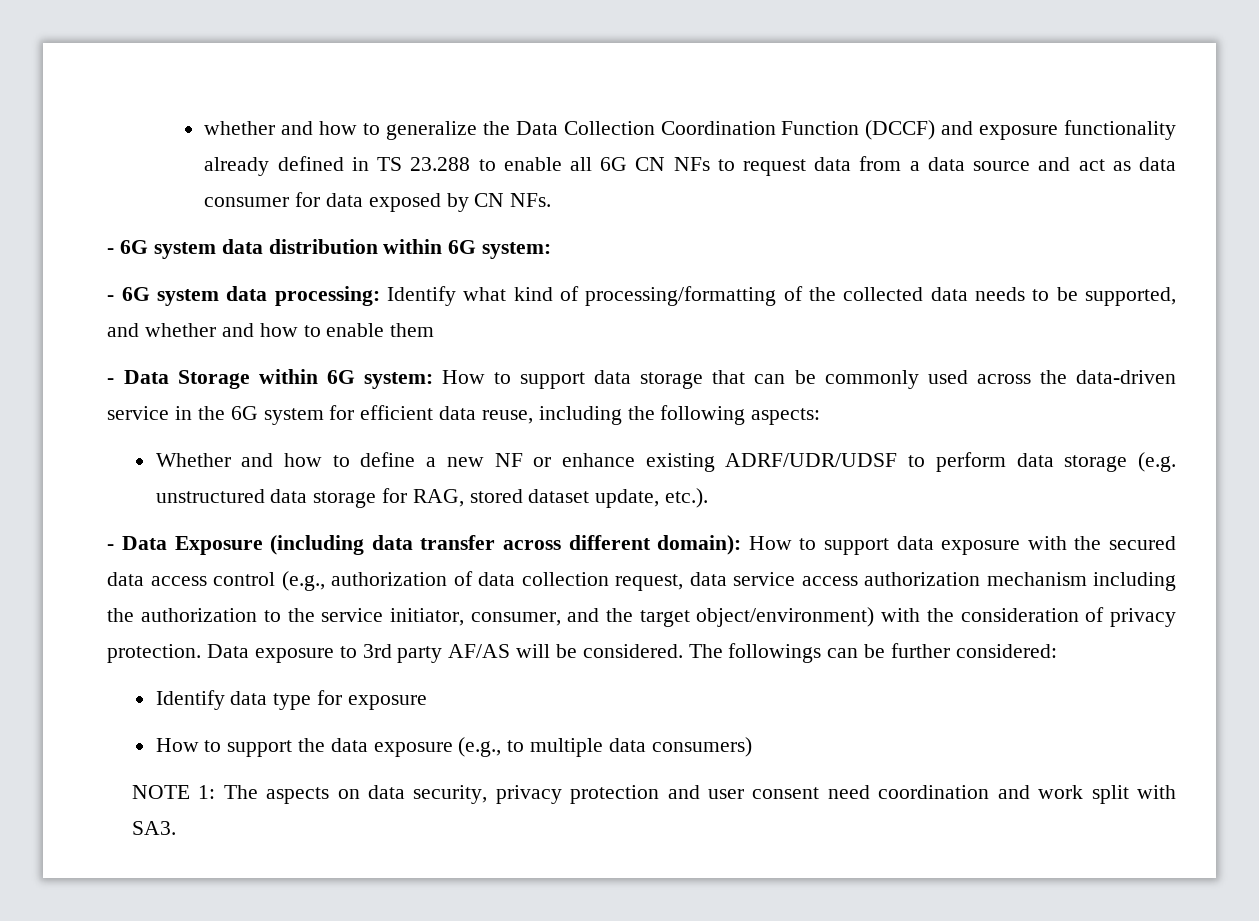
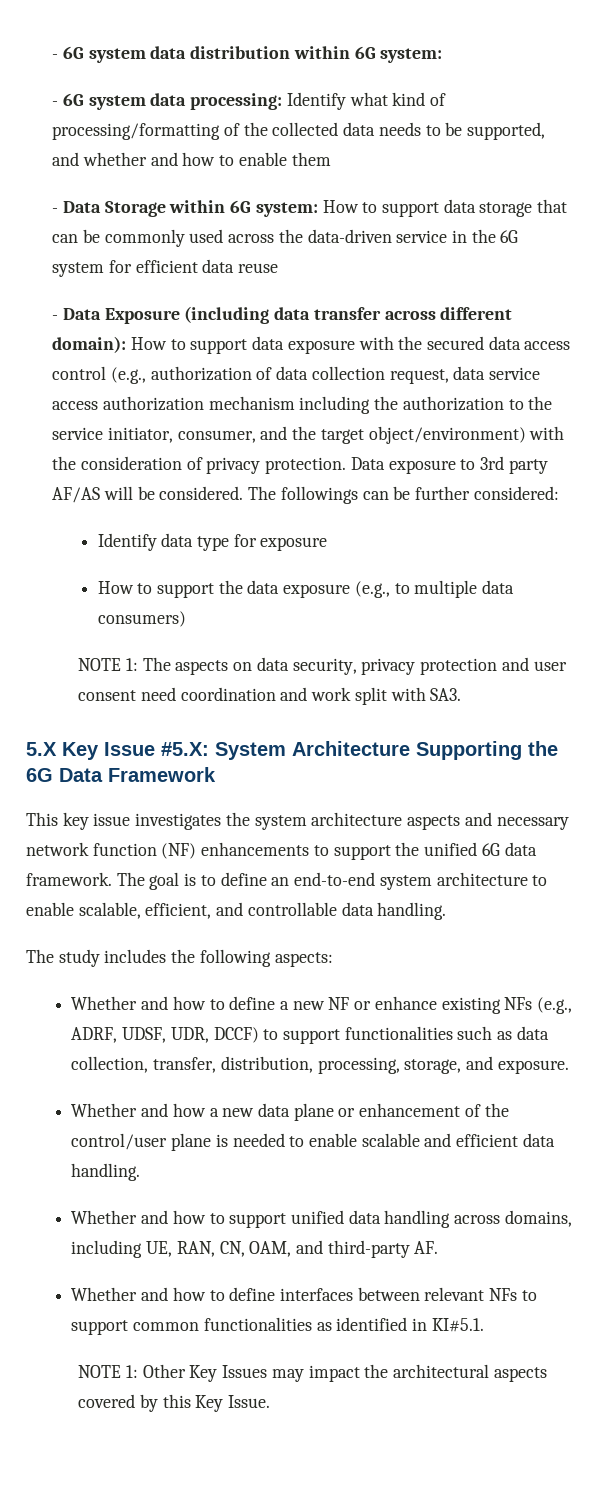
- whether and how to generalize the Data Collection Coordination Function (DCCF) and exposure functionality already defined in TS 23.288 to enable all 6G CN NFs to request data from a data source and act as data consumer for data exposed by CN NFs.
- - Data Storage within 6G system: How to support data storage that can be commonly used across the data-driven service in the 6G system for efficient data reuse, including the following aspects:
- Whether and how to define a new NF or enhance existing ADRF/UDR/UDSF to perform data storage (e.g. unstructured data storage for RAG, stored dataset update, etc.).
+ - Data Storage within 6G system: How to support data storage that can be commonly used across the data-driven service in the 6G system for efficient data reuse
+ 5.X Key Issue #5.X: System Architecture Supporting the 6G Data Framework
+ This key issue investigates the system architecture aspects and necessary network function (NF) enhancements to support the unified 6G data framework. The goal is to define an end-to-end system architecture to enable scalable, efficient, and controllable data handling.
+ The study includes the following aspects:
+ Whether and how to define a new NF or enhance existing NFs (e.g., ADRF, UDSF, UDR, DCCF) to support functionalities such as data collection, transfer, distribution, processing, storage, and exposure.
+ Whether and how a new data plane or enhancement of the control/user plane is needed to enable scalable and efficient data handling.
+ Whether and how to support unified data handling across domains, including UE, RAN, CN, OAM, and third-party AF.
+ Whether and how to define interfaces between relevant NFs to support common functionalities as identified in KI#5.1.
+ NOTE 1: Other Key Issues may impact the architectural aspects covered by this Key Issue.

